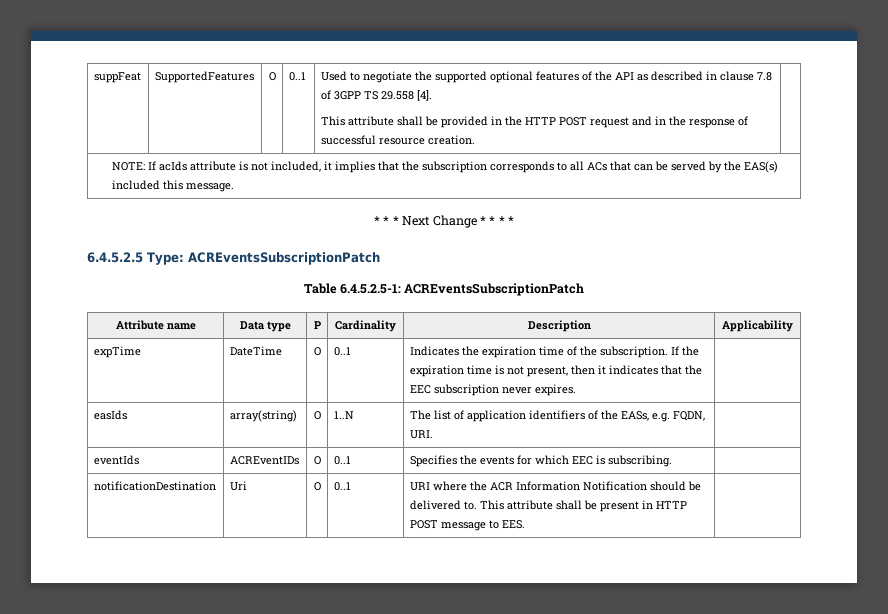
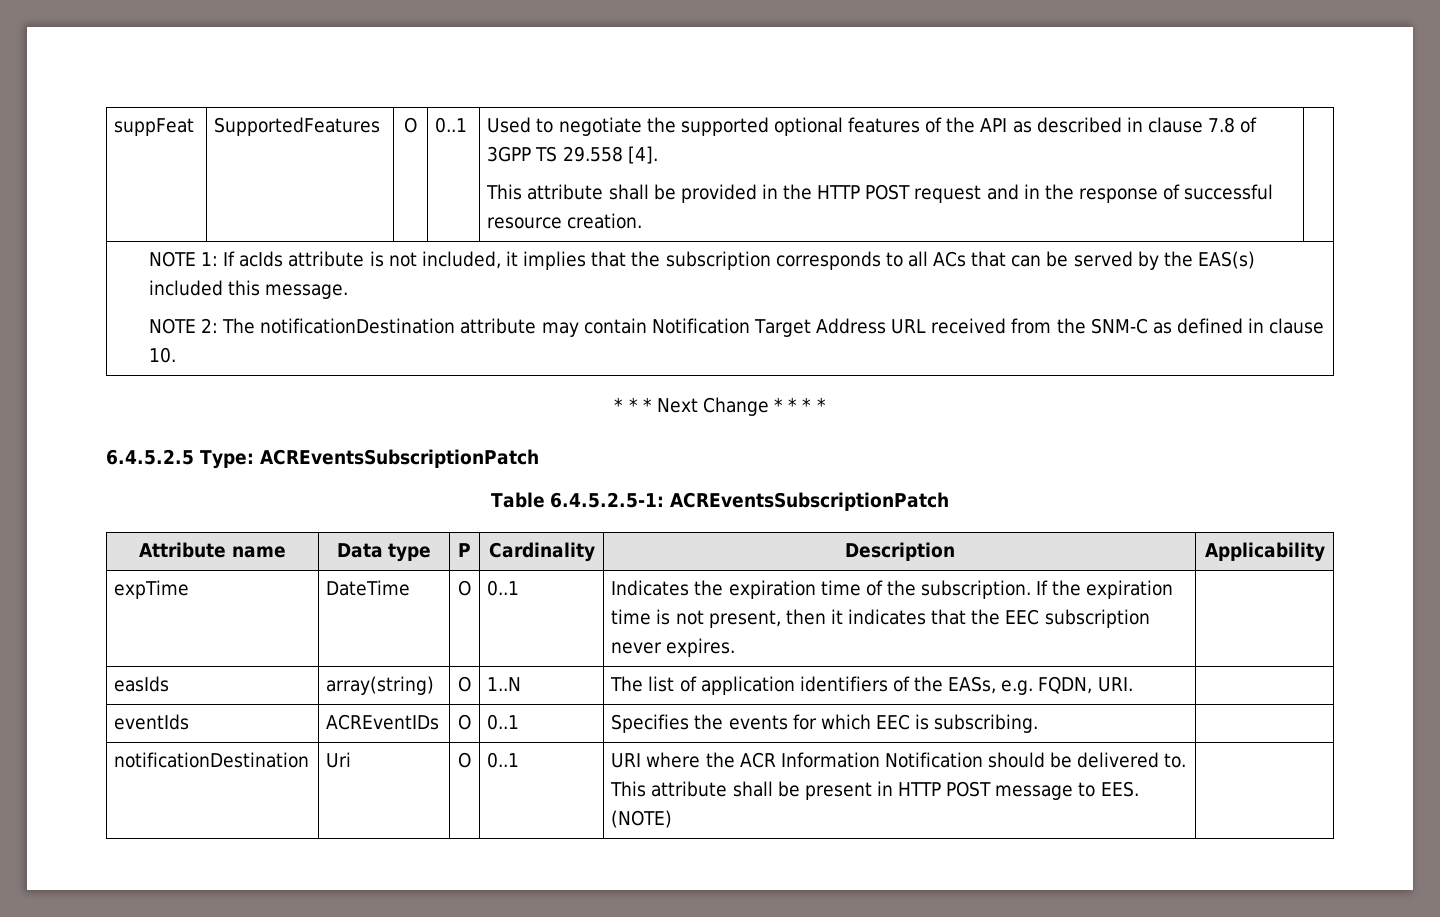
- NOTE: If acIds attribute is not included, it implies that the subscription corresponds to all ACs that can be served by the EAS(s) included this message.
+ NOTE 1: If acIds attribute is not included, it implies that the subscription corresponds to all ACs that can be served by the EAS(s) included this message.
+ NOTE 2: The notificationDestination attribute may contain Notification Target Address URL received from the SNM-C as defined in clause 10.
- notificationDestination | Uri | O | 0..1 | URI where the ACR Information Notification should be delivered to. This attribute shall be present in HTTP POST message to EES. |
+ notificationDestination | Uri | O | 0..1 | URI where the ACR Information Notification should be delivered to. This attribute shall be present in HTTP POST message to EES. (NOTE) |

